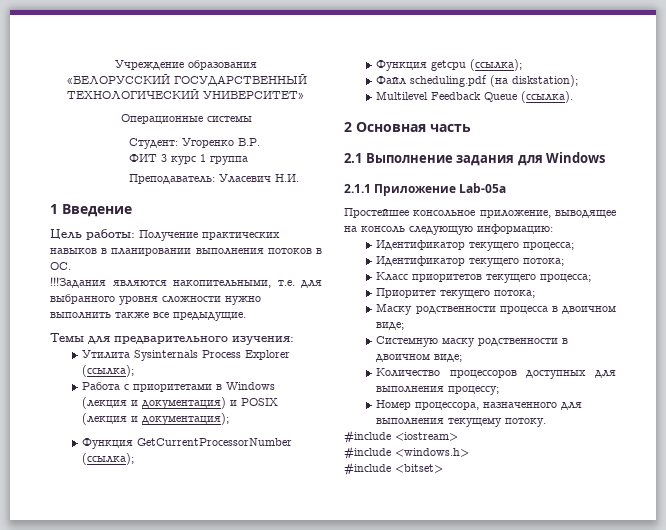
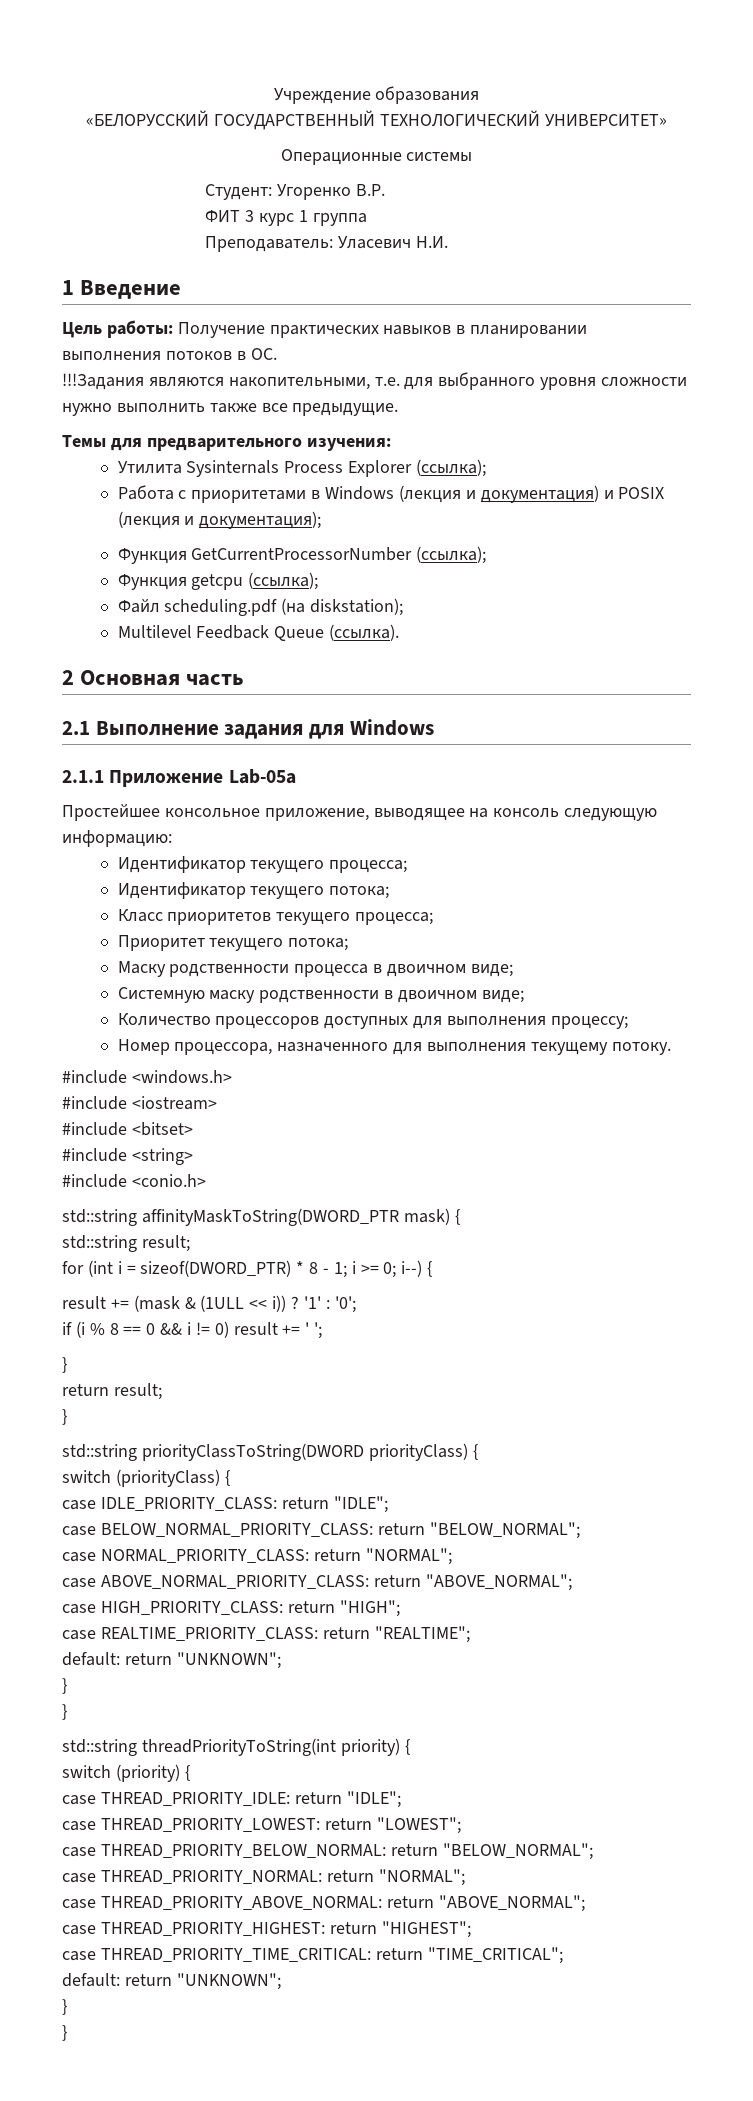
+ #include <windows.h>
- #include <windows.h>
  #include <bitset>
+ #include <string>
+ #include <conio.h>
+ std::string affinityMaskToString(DWORD_PTR mask) {
+ std::string result;
+ for (int i = sizeof(DWORD_PTR) * 8 - 1; i >= 0; i--) {
+ result += (mask & (1ULL << i)) ? '1' : '0';
+ if (i % 8 == 0 && i != 0) result += ' ';
+ }
+ return result;
+ }
+ std::string priorityClassToString(DWORD priorityClass) {
+ switch (priorityClass) {
+ case IDLE_PRIORITY_CLASS: return "IDLE";
+ case BELOW_NORMAL_PRIORITY_CLASS: return "BELOW_NORMAL";
+ case NORMAL_PRIORITY_CLASS: return "NORMAL";
+ case ABOVE_NORMAL_PRIORITY_CLASS: return "ABOVE_NORMAL";
+ case HIGH_PRIORITY_CLASS: return "HIGH";
+ case REALTIME_PRIORITY_CLASS: return "REALTIME";
+ default: return "UNKNOWN";
+ }
+ }
+ std::string threadPriorityToString(int priority) {
+ switch (priority) {
+ case THREAD_PRIORITY_IDLE: return "IDLE";
+ case THREAD_PRIORITY_LOWEST: return "LOWEST";
+ case THREAD_PRIORITY_BELOW_NORMAL: return "BELOW_NORMAL";
+ case THREAD_PRIORITY_NORMAL: return "NORMAL";
+ case THREAD_PRIORITY_ABOVE_NORMAL: return "ABOVE_NORMAL";
+ case THREAD_PRIORITY_HIGHEST: return "HIGHEST";
+ case THREAD_PRIORITY_TIME_CRITICAL: return "TIME_CRITICAL";
+ default: return "UNKNOWN";
+ }
+ }

